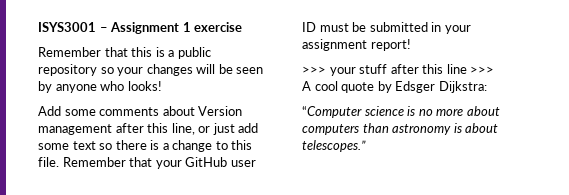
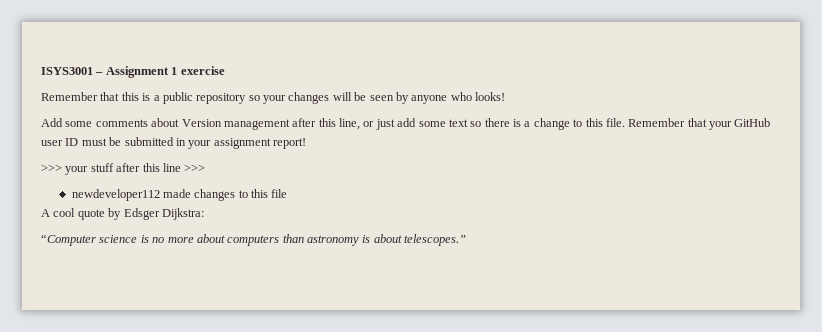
+ newdeveloper112 made changes to this file

